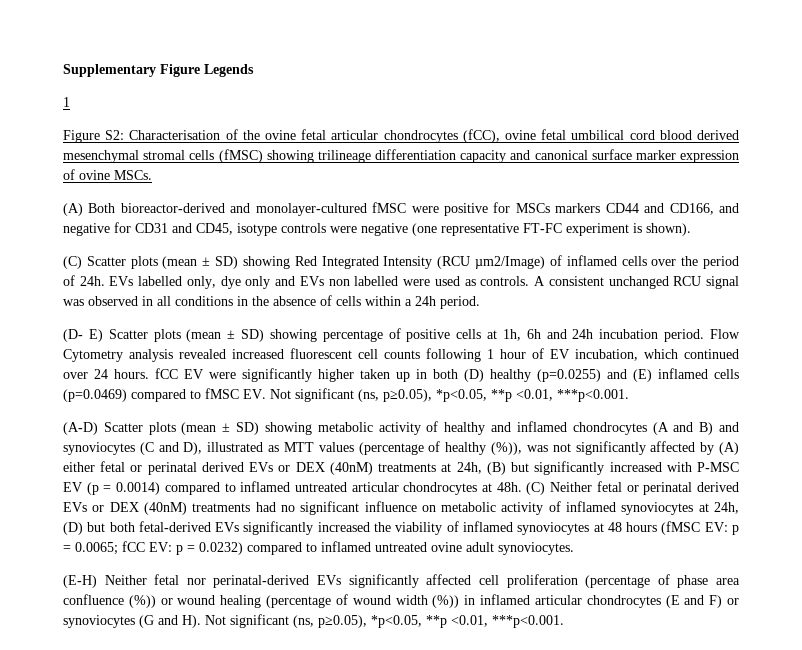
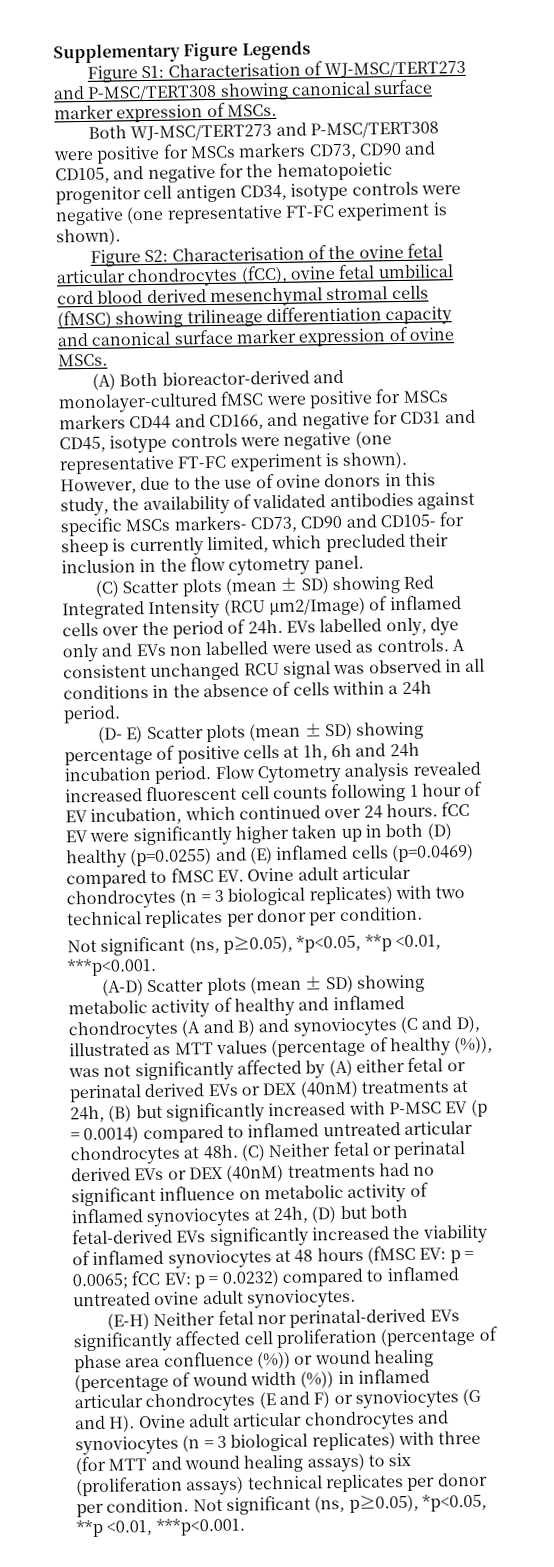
  Supplementary Figure Legends
- 1
+ Figure S1: Characterisation of WJ-MSC/TERT273 and P-MSC/TERT308 showing canonical surface marker expression of MSCs.
+ Both WJ-MSC/TERT273 and P-MSC/TERT308 were positive for MSCs markers CD73, CD90 and CD105, and negative for the hematopoietic progenitor cell antigen CD34, isotype controls were negative (one representative FT-FC experiment is shown).
+ However, due to the use of ovine donors in this study, the availability of validated antibodies against specific MSCs markers- CD73, CD90 and CD105- for sheep is currently limited, which precluded their inclusion in the flow cytometry panel.
- Flow Cytometry analysis revealed increased fluorescent cell counts following 1 hour of EV incubation, which continued over 24 hours. fCC EV were significantly higher taken up in both (D) healthy (p=0.0255) and (E) inflamed cells (p=0.0469) compared to fMSC EV. Not significant (ns, p≥0.05), *p<0.05, **p <0.01, ***p<0.001.
+ Flow Cytometry analysis revealed increased fluorescent cell counts following 1 hour of EV incubation, which continued over 24 hours. fCC EV were significantly higher taken up in both (D) healthy (p=0.0255) and (E) inflamed cells (p=0.0469) compared to fMSC EV. Ovine adult articular chondrocytes (n = 3 biological replicates) with two technical replicates per donor per condition.
+ Not significant (ns, p≥0.05), *p<0.05, **p <0.01, ***p<0.001.
- (E-H) Neither fetal nor perinatal-derived EVs significantly affected cell proliferation (percentage of phase area confluence (%)) or wound healing (percentage of wound width (%)) in inflamed articular chondrocytes (E and F) or synoviocytes (G and H). Not significant (ns, p≥0.05), *p<0.05, **p <0.01, ***p<0.001.
+ (E-H) Neither fetal nor perinatal-derived EVs significantly affected cell proliferation (percentage of phase area confluence (%)) or wound healing (percentage of wound width (%)) in inflamed articular chondrocytes (E and F) or synoviocytes (G and H). Ovine adult articular chondrocytes and synoviocytes (n = 3 biological replicates) with three (for MTT and wound healing assays) to six (proliferation assays) technical replicates per donor per condition. Not significant (ns, p≥0.05), *p<0.05, **p <0.01, ***p<0.001.

